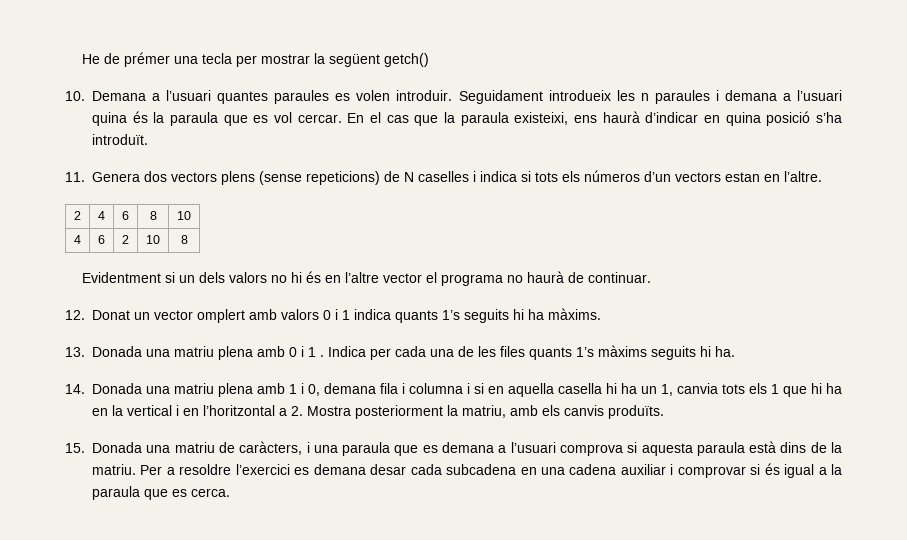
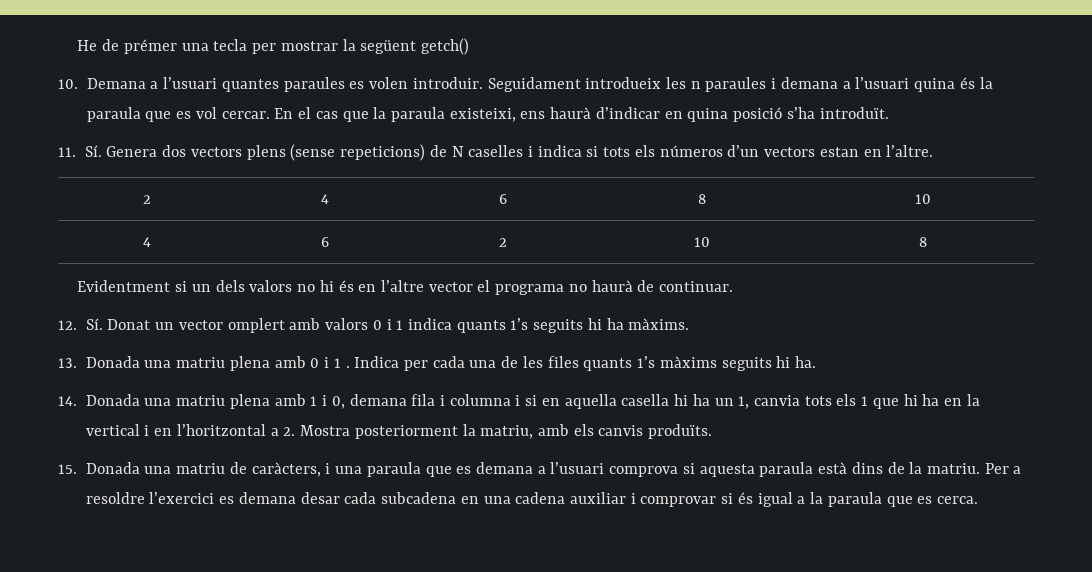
- 11. Genera dos vectors plens (sense repeticions) de N caselles i indica si tots els números d’un vectors estan en l’altre.
+ 11. Sí. Genera dos vectors plens (sense repeticions) de N caselles i indica si tots els números d’un vectors estan en l’altre.
- 12. Donat un vector omplert amb valors 0 i 1 indica quants 1’s seguits hi ha màxims.
+ 12. Sí. Donat un vector omplert amb valors 0 i 1 indica quants 1’s seguits hi ha màxims.

